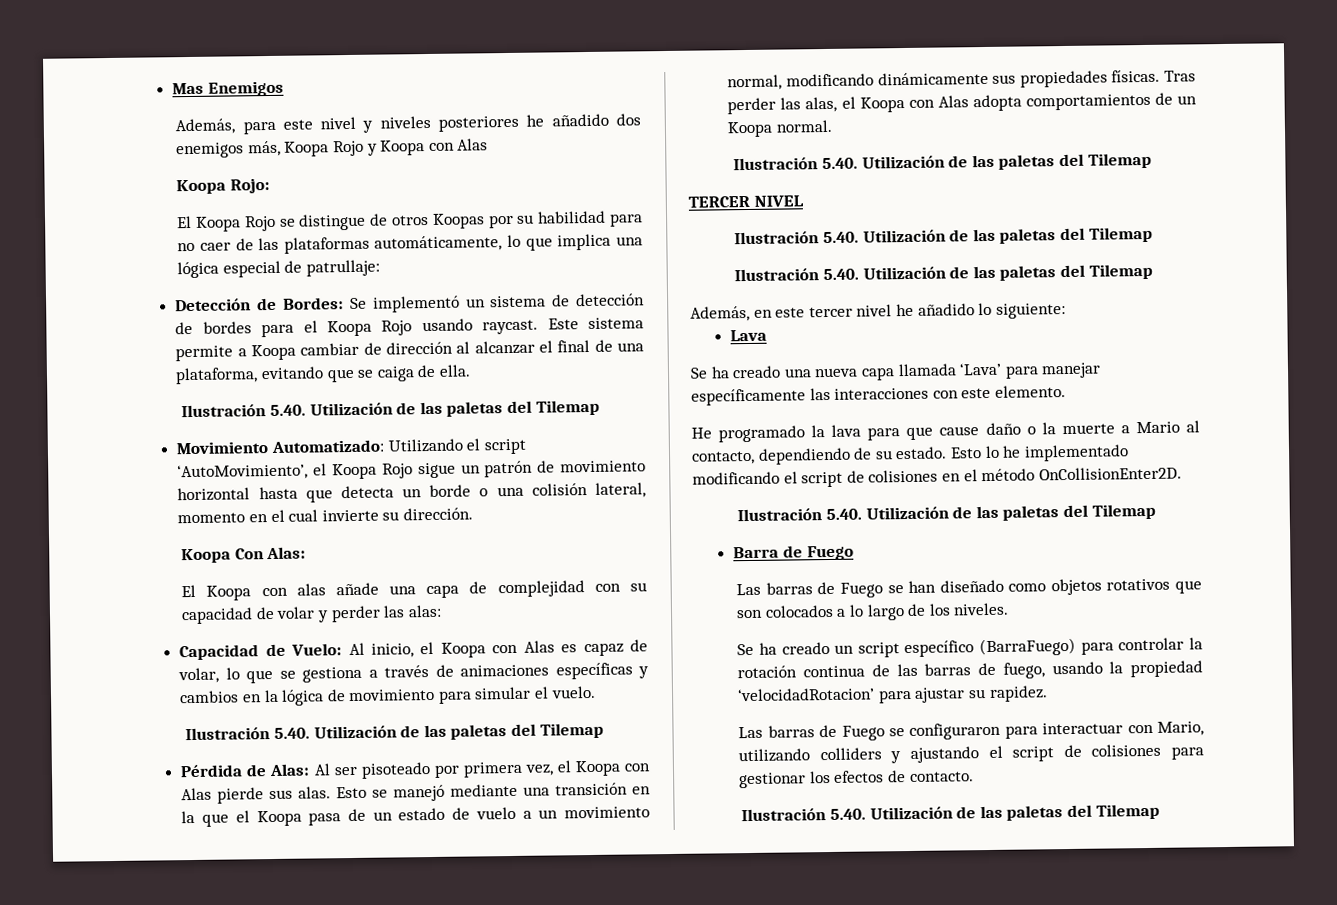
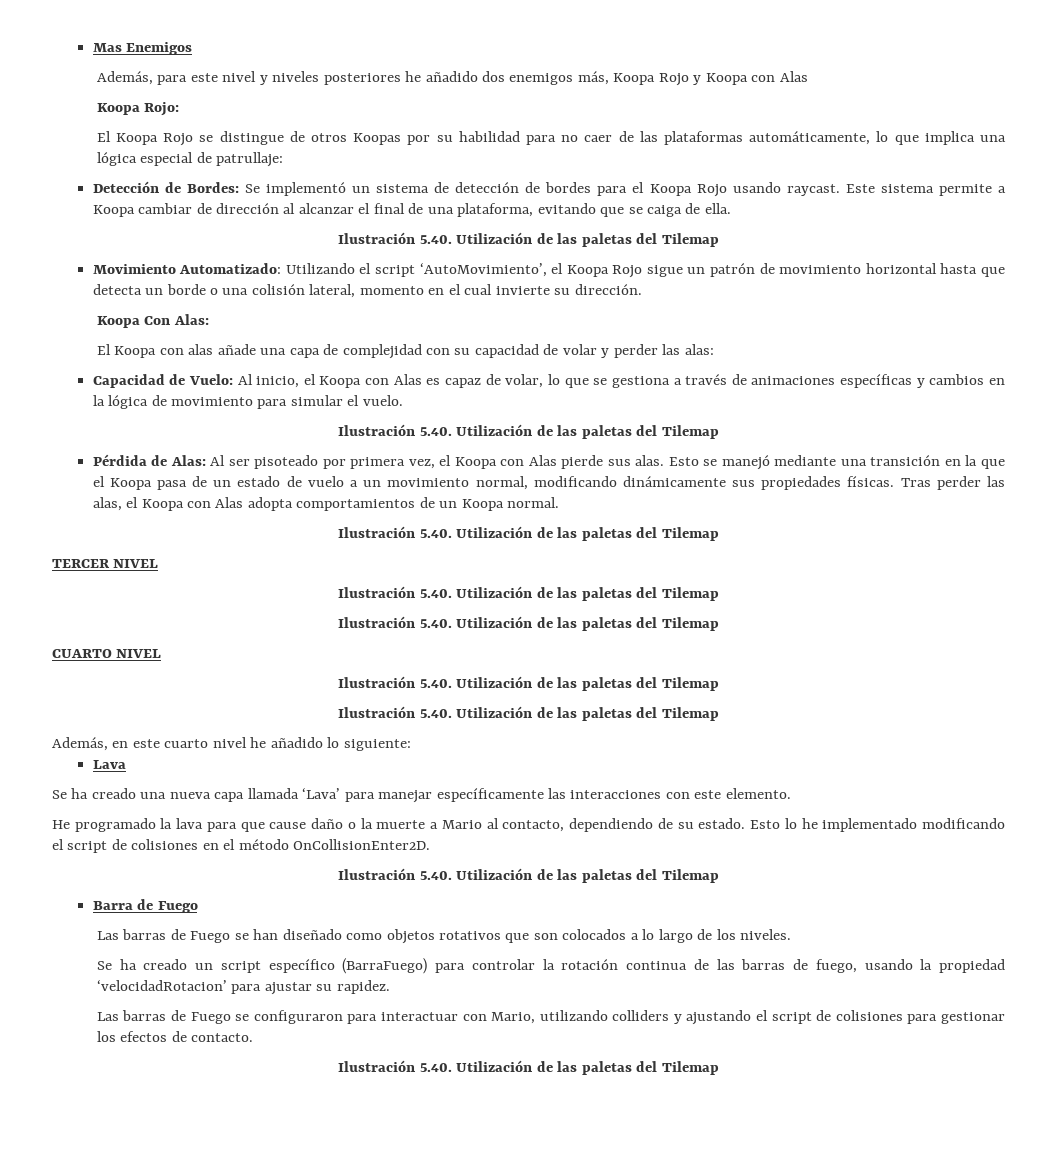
+ CUARTO NIVEL
+ Ilustración 5.40. Utilización de las paletas del Tilemap
+ Ilustración 5.40. Utilización de las paletas del Tilemap
- Además, en este tercer nivel he añadido lo siguiente:
+ Además, en este cuarto nivel he añadido lo siguiente:

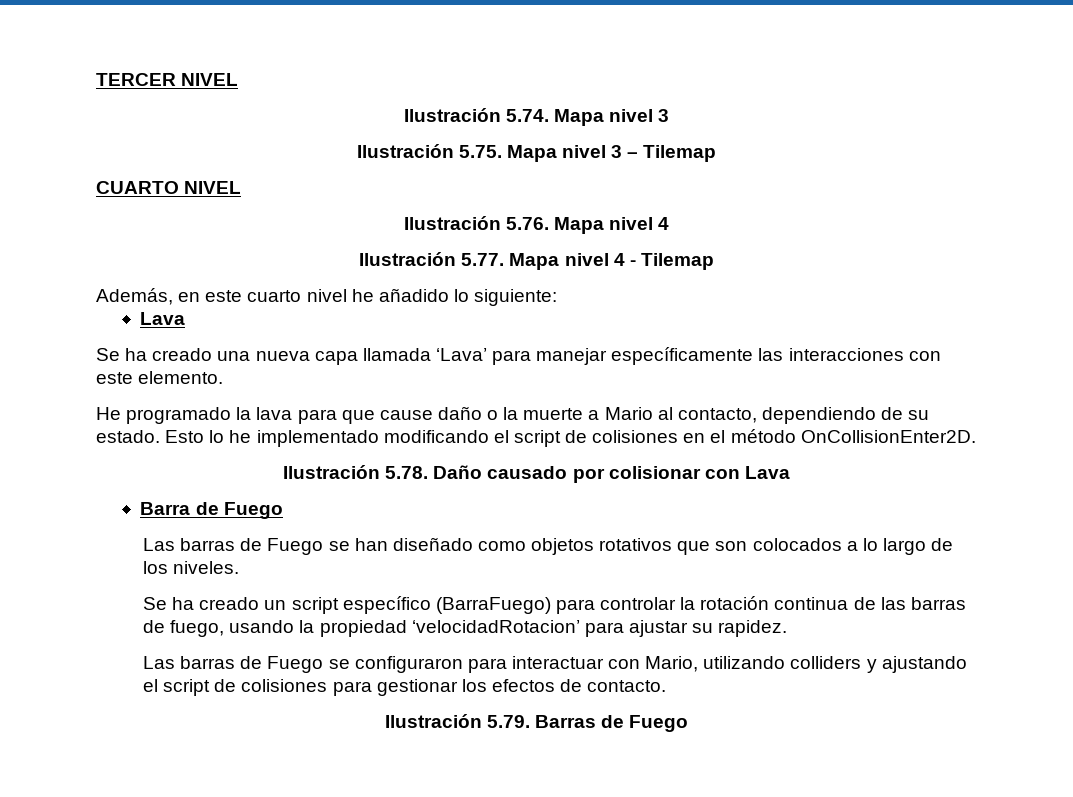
- Mas Enemigos
- Además, para este nivel y niveles posteriores he añadido dos enemigos más, Koopa Rojo y Koopa con Alas
- Koopa Rojo:
- El Koopa Rojo se distingue de otros Koopas por su habilidad para no caer de las plataformas automáticamente, lo que implica una lógica especial de patrullaje:
- Detección de Bordes: Se implementó un sistema de detección de bordes para el Koopa Rojo usando raycast. Este sistema permite a Koopa cambiar de dirección al alcanzar el final de una plataforma, evitando que se caiga de ella.
- Ilustración 5.40. Utilización de las paletas del Tilemap
- Movimiento Automatizado: Utilizando el script ‘AutoMovimiento’, el Koopa Rojo sigue un patrón de movimiento horizontal hasta que detecta un borde o una colisión lateral, momento en el cual invierte su dirección.
- Koopa Con Alas:
- El Koopa con alas añade una capa de complejidad con su capacidad de volar y perder las alas:
- Capacidad de Vuelo: Al inicio, el Koopa con Alas es capaz de volar, lo que se gestiona a través de animaciones específicas y cambios en la lógica de movimiento para simular el vuelo.
- Ilustración 5.40. Utilización de las paletas del Tilemap
- Pérdida de Alas: Al ser pisoteado por primera vez, el Koopa con Alas pierde sus alas. Esto se manejó mediante una transición en la que el Koopa pasa de un estado de vuelo a un movimiento normal, modificando dinámicamente sus propiedades físicas. Tras perder las alas, el Koopa con Alas adopta comportamientos de un Koopa normal.
- Ilustración 5.40. Utilización de las paletas del Tilemap
  TERCER NIVEL
- Ilustración 5.40. Utilización de las paletas del Tilemap
- Ilustración 5.40. Utilización de las paletas del Tilemap
+ Ilustración 5.74. Mapa nivel 3
+ Ilustración 5.75. Mapa nivel 3 – Tilemap
  CUARTO NIVEL
- Ilustración 5.40. Utilización de las paletas del Tilemap
- Ilustración 5.40. Utilización de las paletas del Tilemap
+ Ilustración 5.76. Mapa nivel 4
+ Ilustración 5.77. Mapa nivel 4 - Tilemap
  Esto lo he implementado modificando el script de colisiones en el método OnCollisionEnter2D.
- Ilustración 5.40. Utilización de las paletas del Tilemap
+ Ilustración 5.78. Daño causado por colisionar con Lava
  Las barras de Fuego se configuraron para interactuar con Mario, utilizando colliders y ajustando el script de colisiones para gestionar los efectos de contacto.
- Ilustración 5.40. Utilización de las paletas del Tilemap
+ Ilustración 5.79. Barras de Fuego

